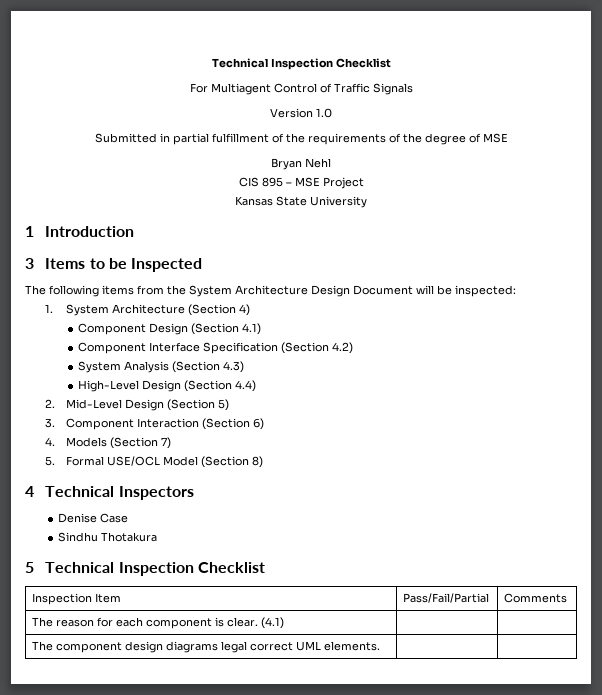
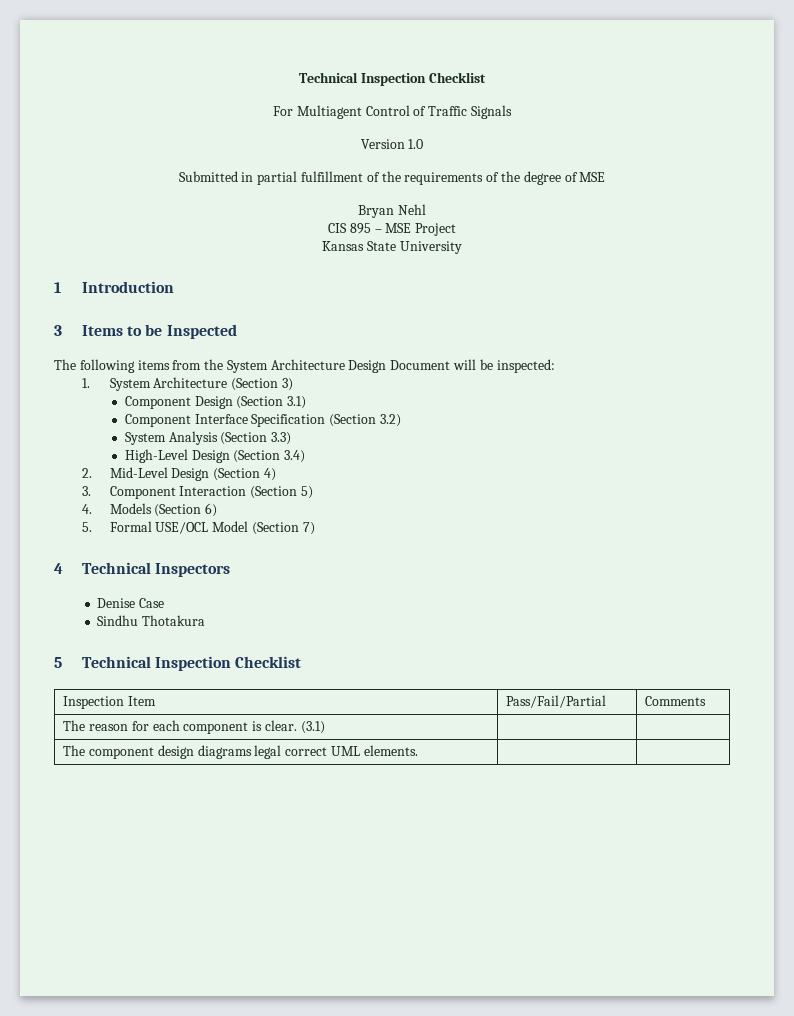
- 1. System Architecture (Section 4)
+ 1. System Architecture (Section 3)
- Component Design (Section 4.1)
+ Component Design (Section 3.1)
- Component Interface Specification (Section 4.2)
+ Component Interface Specification (Section 3.2)
- System Analysis (Section 4.3)
+ System Analysis (Section 3.3)
- High-Level Design (Section 4.4)
+ High-Level Design (Section 3.4)
- 2. Mid-Level Design (Section 5)
+ 2. Mid-Level Design (Section 4)
- 3. Component Interaction (Section 6)
+ 3. Component Interaction (Section 5)
- 4. Models (Section 7)
+ 4. Models (Section 6)
- 5. Formal USE/OCL Model (Section 8)
+ 5. Formal USE/OCL Model (Section 7)
- The reason for each component is clear. (4.1) | |
+ The reason for each component is clear. (3.1) | |

